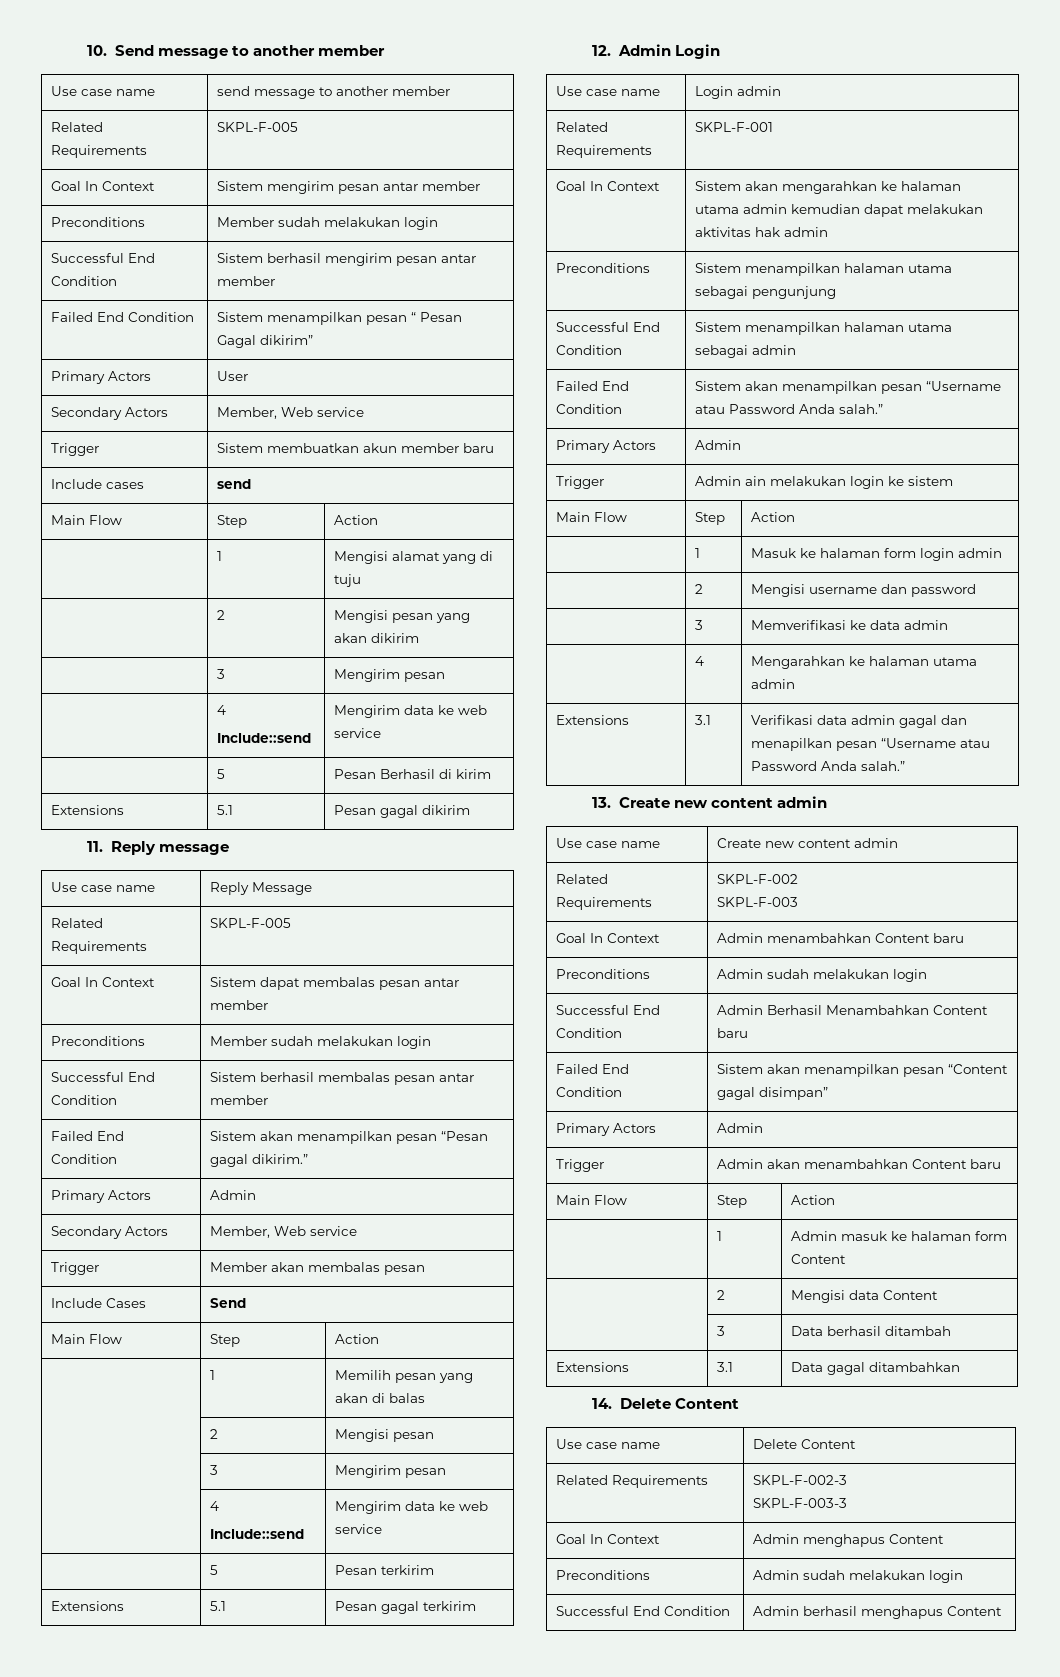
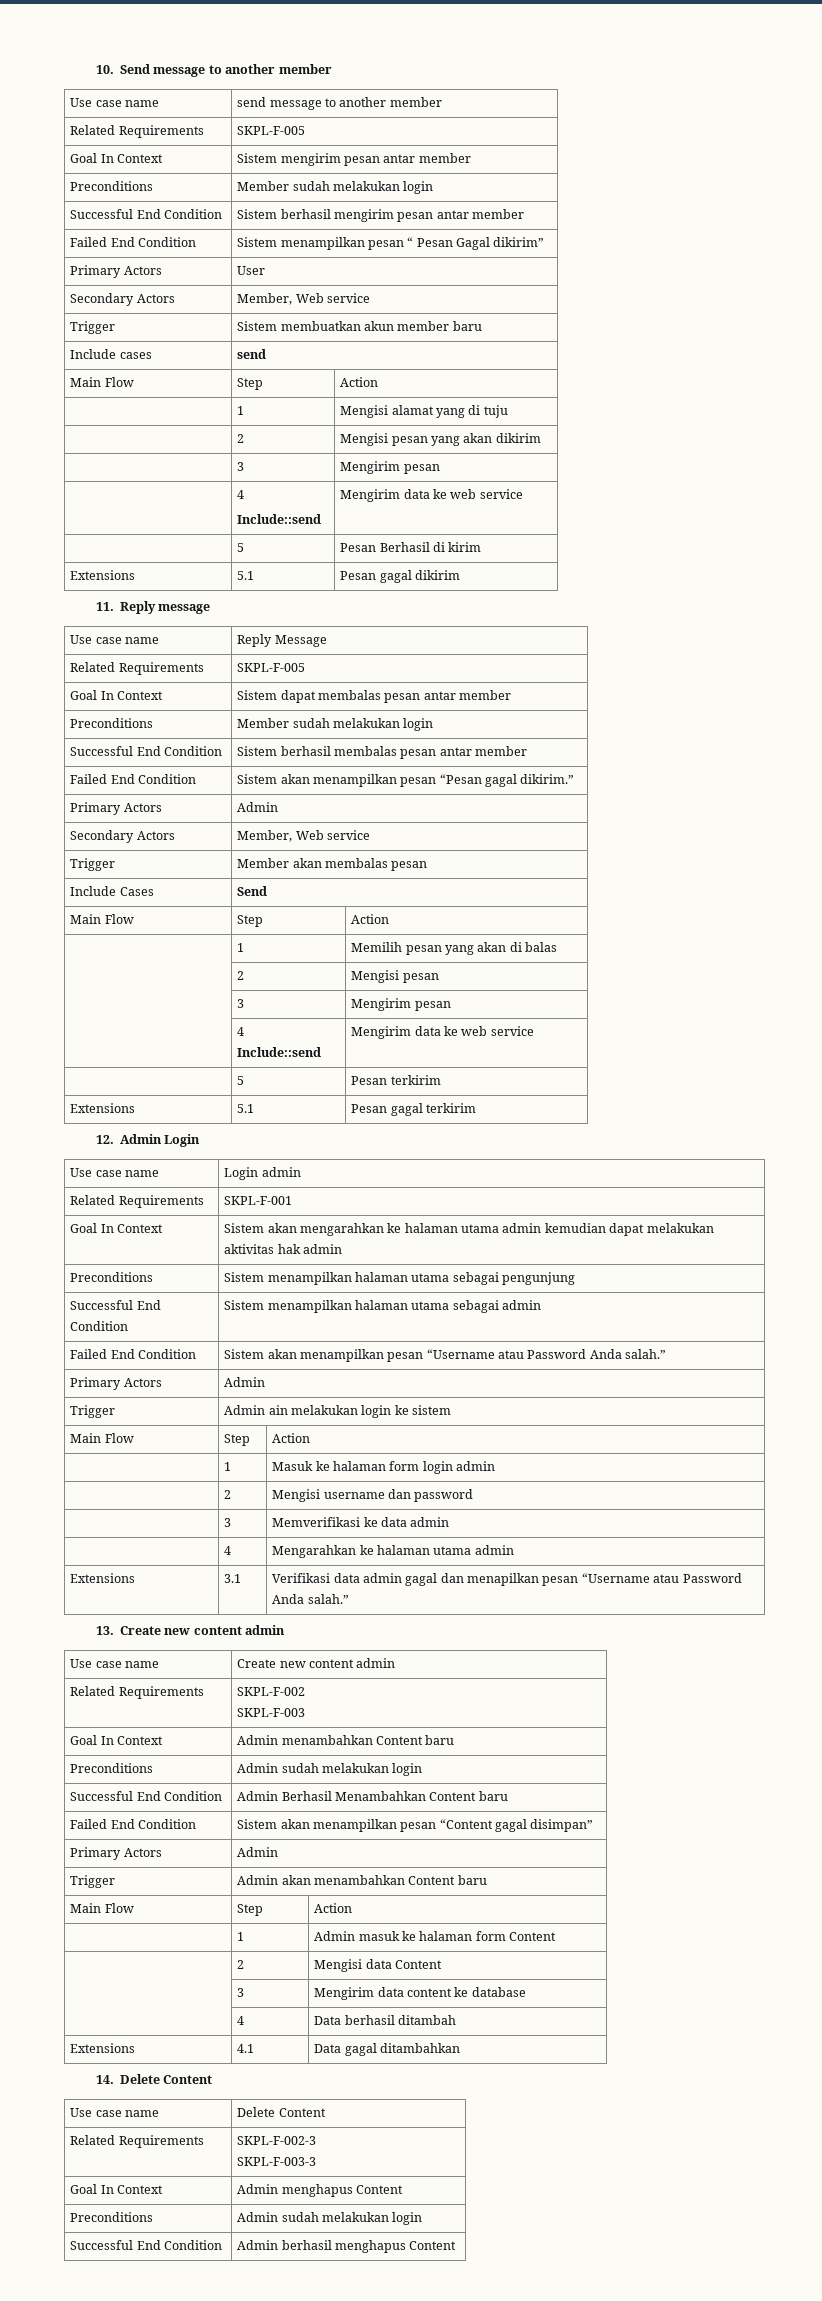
- | 3 | Data berhasil ditambah
+ | 3 | Mengirim data content ke database
+ | 4 | Data berhasil ditambah
- Extensions | 3.1 | Data gagal ditambahkan
+ Extensions | 4.1 | Data gagal ditambahkan

